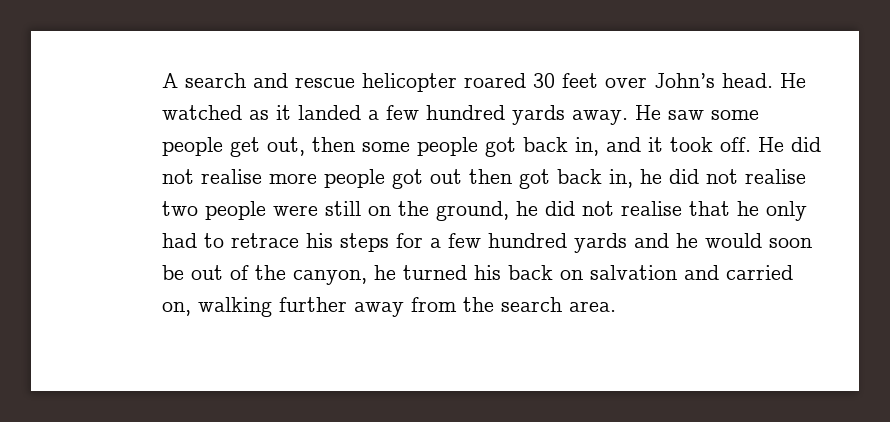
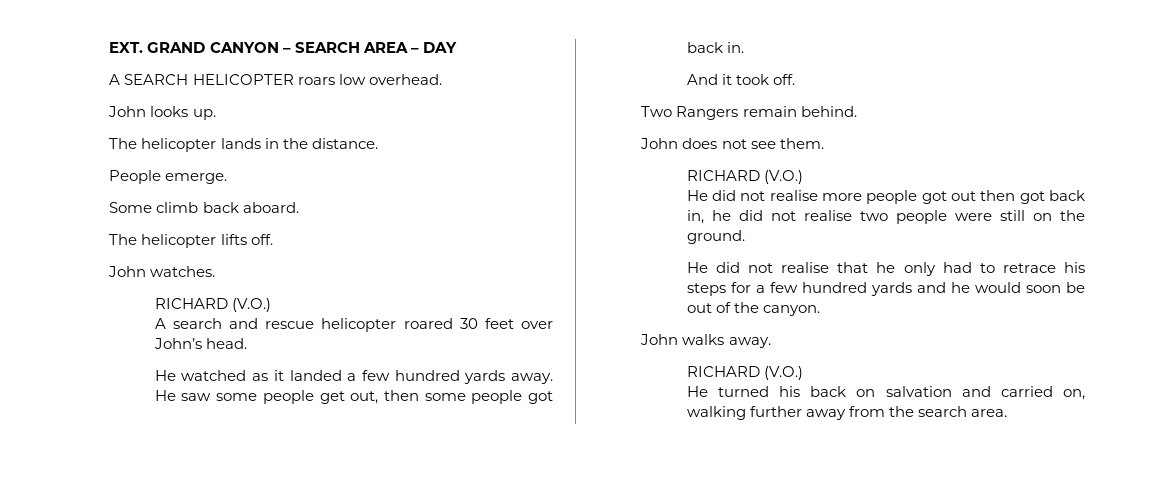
+ EXT. GRAND CANYON – SEARCH AREA – DAY
+ A SEARCH HELICOPTER roars low overhead.
+ John looks up.
+ The helicopter lands in the distance.
+ People emerge.
+ Some climb back aboard.
+ The helicopter lifts off.
+ John watches.
+ RICHARD (V.O.)
- A search and rescue helicopter roared 30 feet over John’s head. He watched as it landed a few hundred yards away.
+ A search and rescue helicopter roared 30 feet over John’s head.
+ He watched as it landed a few hundred yards away.
- He saw some people get out, then some people got back in, and it took off. He did not realise more people got out then got back in, he did not realise two people were still on the ground, he did not realise that he only had to retrace his steps for a few hundred yards and he would soon be out of the canyon, he turned his back on salvation and carried on, walking further away from the search area.
+ He saw some people get out, then some people got back in.
+ And it took off.
+ Two Rangers remain behind.
+ John does not see them.
+ RICHARD (V.O.)
+ He did not realise more people got out then got back in, he did not realise two people were still on the ground.
+ He did not realise that he only had to retrace his steps for a few hundred yards and he would soon be out of the canyon.
+ John walks away.
+ RICHARD (V.O.)
+ He turned his back on salvation and carried on, walking further away from the search area.

